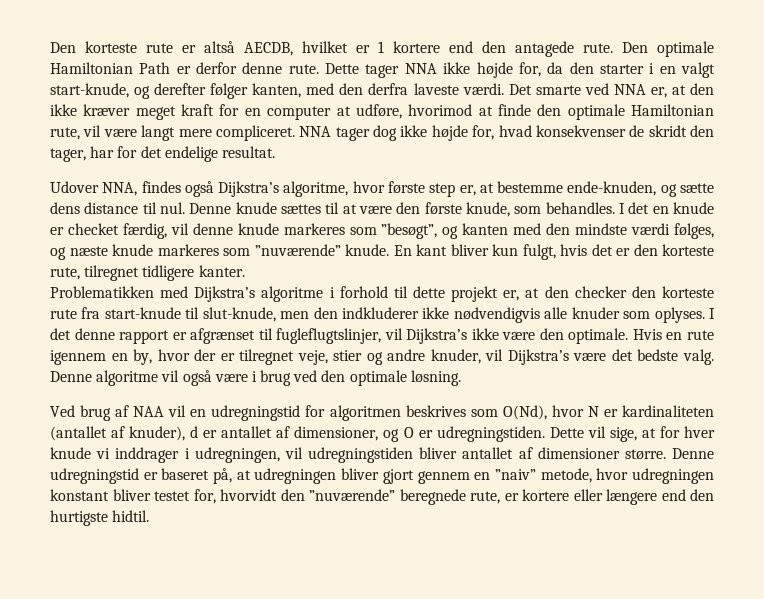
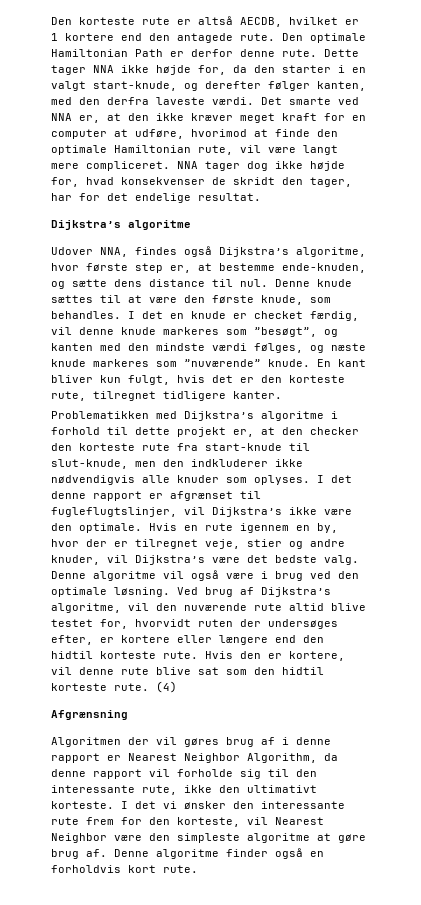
  NNA tager dog ikke højde for, hvad konsekvenser de skridt den tager, har for det endelige resultat.
+ Dijkstra’s algoritme
- Denne algoritme vil også være i brug ved den optimale løsning.
- Ved brug af NAA vil en udregningstid for algoritmen beskrives som O(Nd), hvor N er kardinaliteten (antallet af knuder), d er antallet af dimensioner, og O er udregningstiden. Dette vil sige, at for hver knude vi inddrager i udregningen, vil udregningstiden bliver antallet af dimensioner større. Denne udregningstid er baseret på, at udregningen bliver gjort gennem en ”naiv” metode, hvor udregningen konstant bliver testet for, hvorvidt den ”nuværende” beregnede rute, er kortere eller længere end den hurtigste hidtil.
+ Denne algoritme vil også være i brug ved den optimale løsning. Ved brug af Dijkstra’s algoritme, vil den nuværende rute altid blive testet for, hvorvidt ruten der undersøges efter, er kortere eller længere end den hidtil korteste rute. Hvis den er kortere, vil denne rute blive sat som den hidtil korteste rute. (4)
+ Afgrænsning
+ Algoritmen der vil gøres brug af i denne rapport er Nearest Neighbor Algorithm, da denne rapport vil forholde sig til den interessante rute, ikke den ultimativt korteste. I det vi ønsker den interessante rute frem for den korteste, vil Nearest Neighbor være den simpleste algoritme at gøre brug af. Denne algoritme finder også en forholdvis kort rute.

